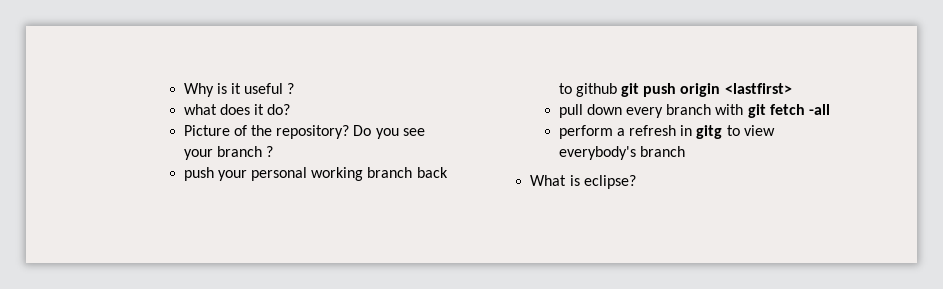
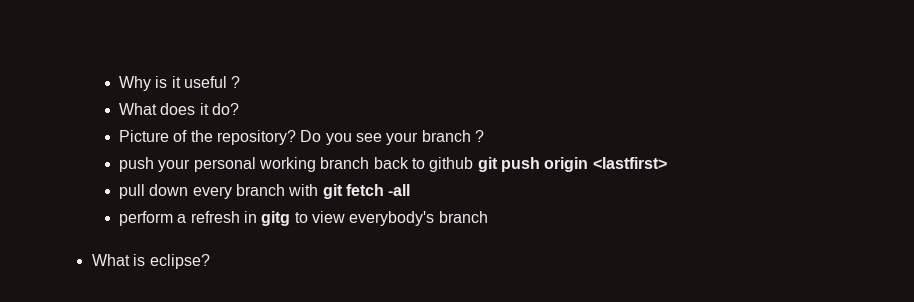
- what does it do?
+ What does it do?

